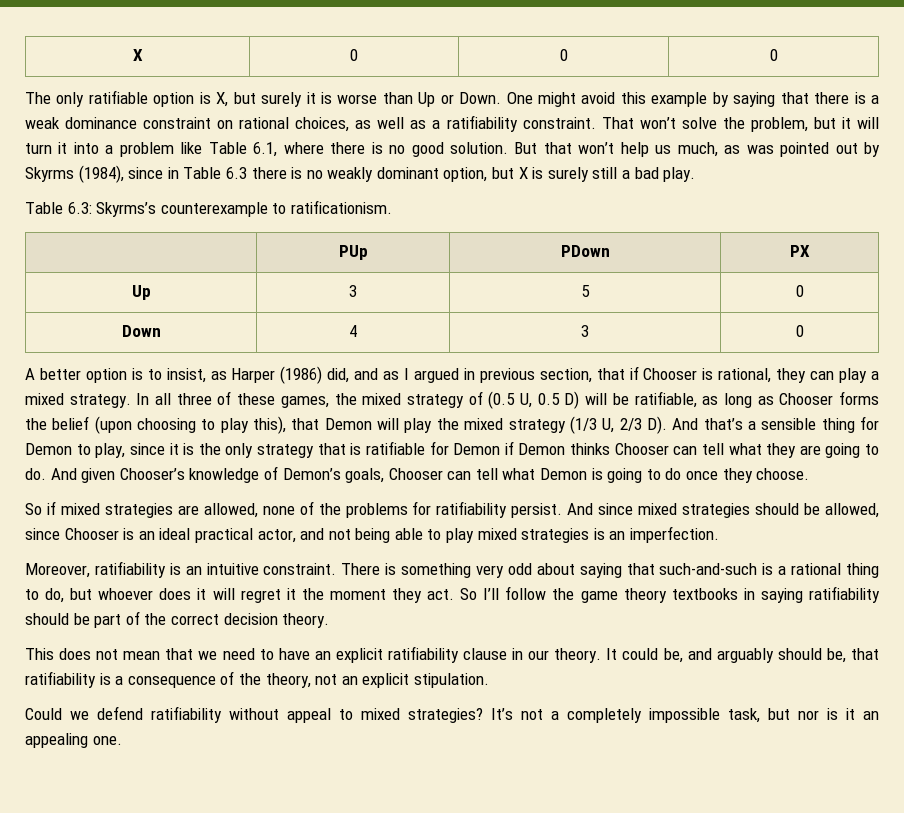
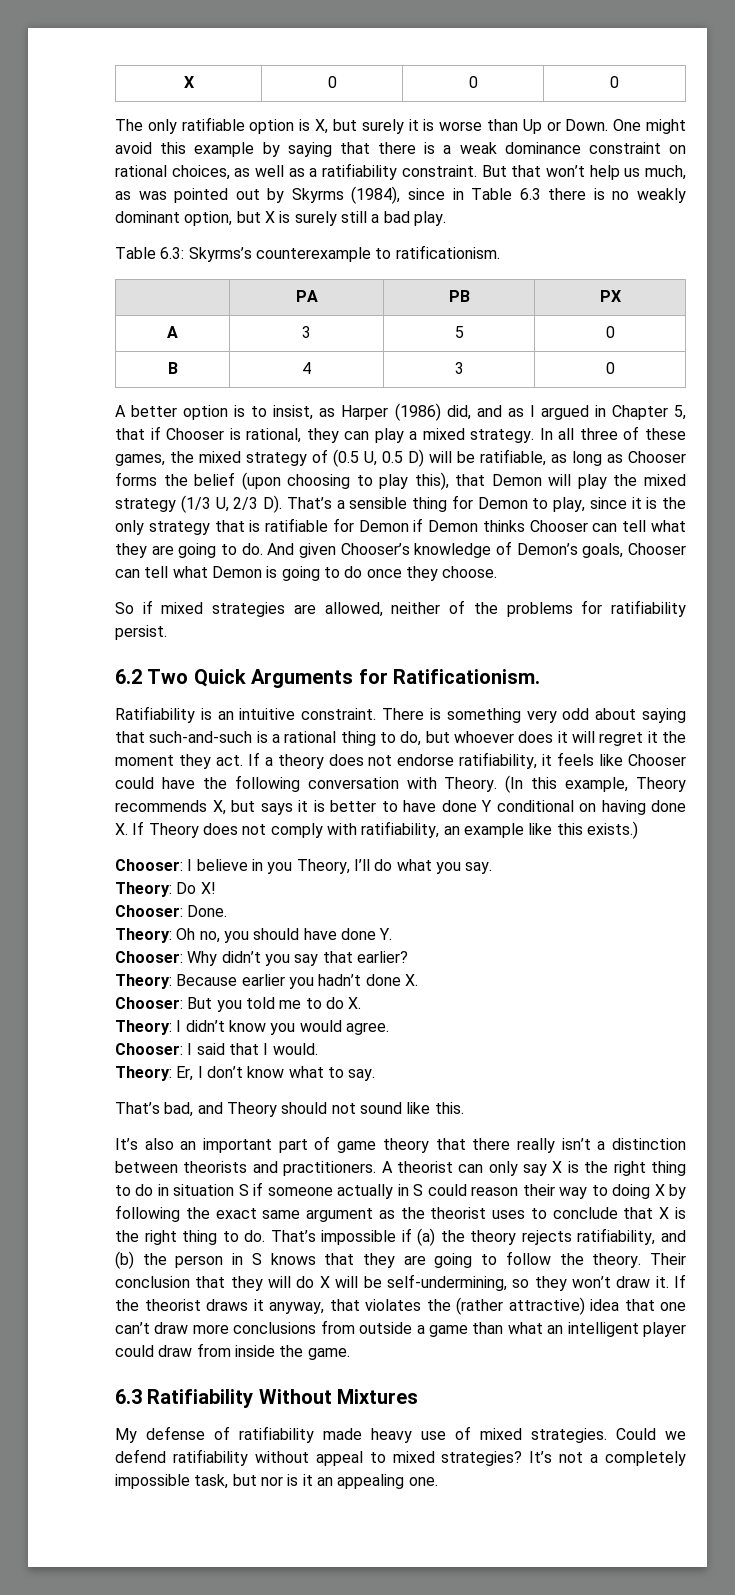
- That won’t solve the problem, but it will turn it into a problem like Table 6.1, where there is no good solution.
- | PUp | PDown | PX
+ | PA | PB | PX
- Up | 3 | 5 | 0
+ A | 3 | 5 | 0
- Down | 4 | 3 | 0
+ B | 4 | 3 | 0
- A better option is to insist, as Harper (1986) did, and as I argued in previous section, that if Chooser is rational, they can play a mixed strategy.
+ A better option is to insist, as Harper (1986) did, and as I argued in Chapter 5, that if Chooser is rational, they can play a mixed strategy.
- In all three of these games, the mixed strategy of (0.5 U, 0.5 D) will be ratifiable, as long as Chooser forms the belief (upon choosing to play this), that Demon will play the mixed strategy (1/3 U, 2/3 D). And that’s a sensible thing for Demon to play, since it is the only strategy that is ratifiable for Demon if Demon thinks Chooser can tell what they are going to do.
+ In all three of these games, the mixed strategy of (0.5 U, 0.5 D) will be ratifiable, as long as Chooser forms the belief (upon choosing to play this), that Demon will play the mixed strategy (1/3 U, 2/3 D). That’s a sensible thing for Demon to play, since it is the only strategy that is ratifiable for Demon if Demon thinks Chooser can tell what they are going to do.
- So if mixed strategies are allowed, none of the problems for ratifiability persist. And since mixed strategies should be allowed, since Chooser is an ideal practical actor, and not being able to play mixed strategies is an imperfection.
- Moreover, ratifiability is an intuitive constraint.
+ So if mixed strategies are allowed, neither of the problems for ratifiability persist.
+ 6.2 Two Quick Arguments for Ratificationism.
+ Ratifiability is an intuitive constraint.
- So I’ll follow the game theory textbooks in saying ratifiability should be part of the correct decision theory.
- This does not mean that we need to have an explicit ratifiability clause in our theory. It could be, and arguably should be, that ratifiability is a consequence of the theory, not an explicit stipulation.
- Could we defend ratifiability without appeal to mixed strategies?
+ If a theory does not endorse ratifiability, it feels like Chooser could have the following conversation with Theory. (In this example, Theory recommends X, but says it is better to have done Y conditional on having done X. If Theory does not comply with ratifiability, an example like this exists.)
+ Chooser: I believe in you Theory, I’ll do what you say.
+ Theory: Do X!
+ Chooser: Done.
+ Theory: Oh no, you should have done Y.
+ Chooser: Why didn’t you say that earlier?
+ Theory: Because earlier you hadn’t done X.
+ Chooser: But you told me to do X.
+ Theory: I didn’t know you would agree.
+ Chooser: I said that I would.
+ Theory: Er, I don’t know what to say.
+ That’s bad, and Theory should not sound like this.
+ It’s also an important part of game theory that there really isn’t a distinction between theorists and practitioners. A theorist can only say X is the right thing to do in situation S if someone actually in S could reason their way to doing X by following the exact same argument as the theorist uses to conclude that X is the right thing to do. That’s impossible if (a) the theory rejects ratifiability, and (b) the person in S knows that they are going to follow the theory. Their conclusion that they will do X will be self-undermining, so they won’t draw it. If the theorist draws it anyway, that violates the (rather attractive) idea that one can’t draw more conclusions from outside a game than what an intelligent player could draw from inside the game.
+ 6.3 Ratifiability Without Mixtures
+ My defense of ratifiability made heavy use of mixed strategies. Could we defend ratifiability without appeal to mixed strategies?

